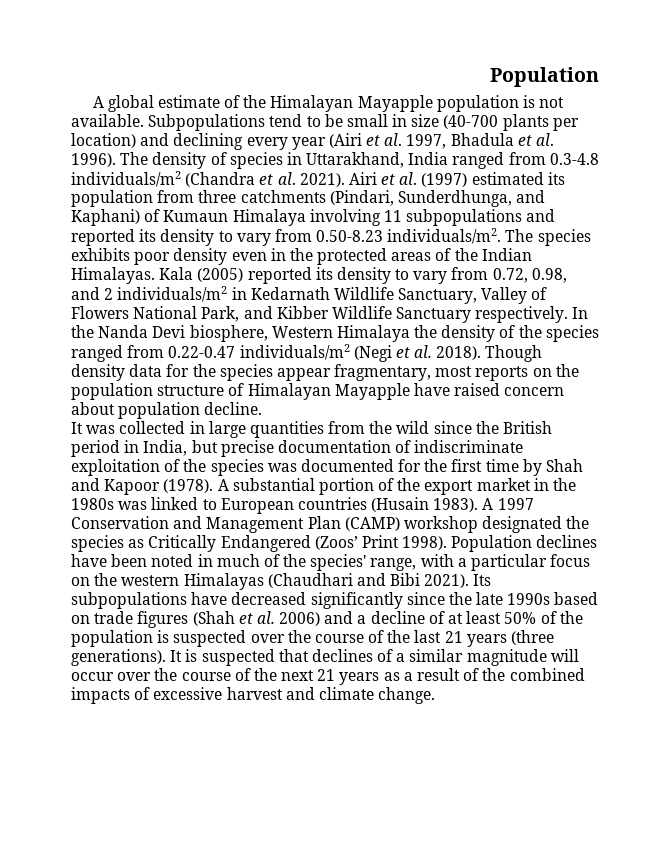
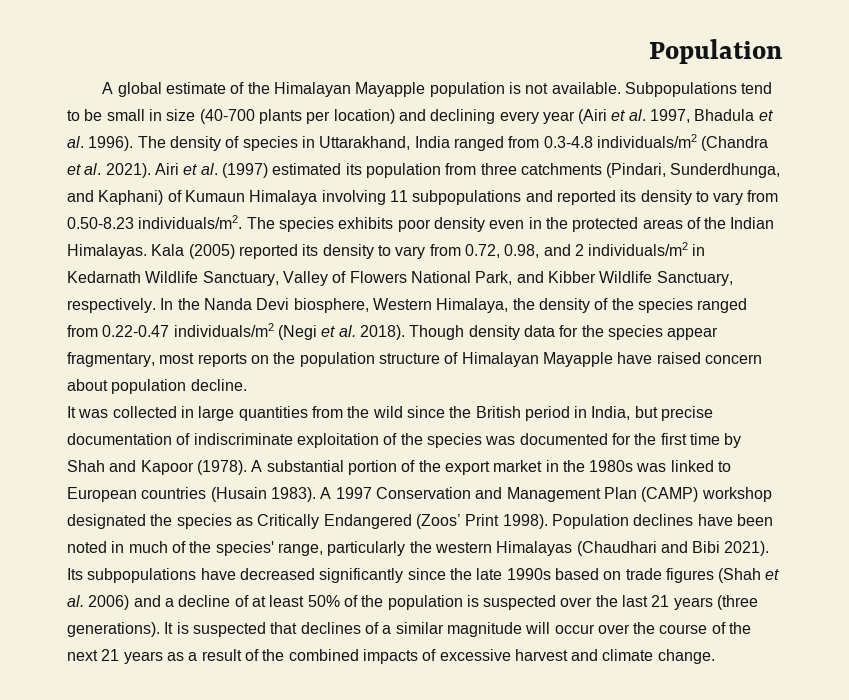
- Kala (2005) reported its density to vary from 0.72, 0.98, and 2 individuals/m2 in Kedarnath Wildlife Sanctuary, Valley of Flowers National Park, and Kibber Wildlife Sanctuary respectively.
+ Kala (2005) reported its density to vary from 0.72, 0.98, and 2 individuals/m2 in Kedarnath Wildlife Sanctuary, Valley of Flowers National Park, and Kibber Wildlife Sanctuary, respectively.
- In the Nanda Devi biosphere, Western Himalaya the density of the species ranged from 0.22-0.47 individuals/m2 (Negi et al. 2018).
+ In the Nanda Devi biosphere, Western Himalaya, the density of the species ranged from 0.22-0.47 individuals/m2 (Negi et al. 2018).
- Population declines have been noted in much of the species' range, with a particular focus on the western Himalayas (Chaudhari and Bibi 2021).
+ Population declines have been noted in much of the species' range, particularly the western Himalayas (Chaudhari and Bibi 2021).
- Its subpopulations have decreased significantly since the late 1990s based on trade figures (Shah et al. 2006) and a decline of at least 50% of the population is suspected over the course of the last 21 years (three generations).
+ Its subpopulations have decreased significantly since the late 1990s based on trade figures (Shah et al. 2006) and a decline of at least 50% of the population is suspected over the last 21 years (three generations).

